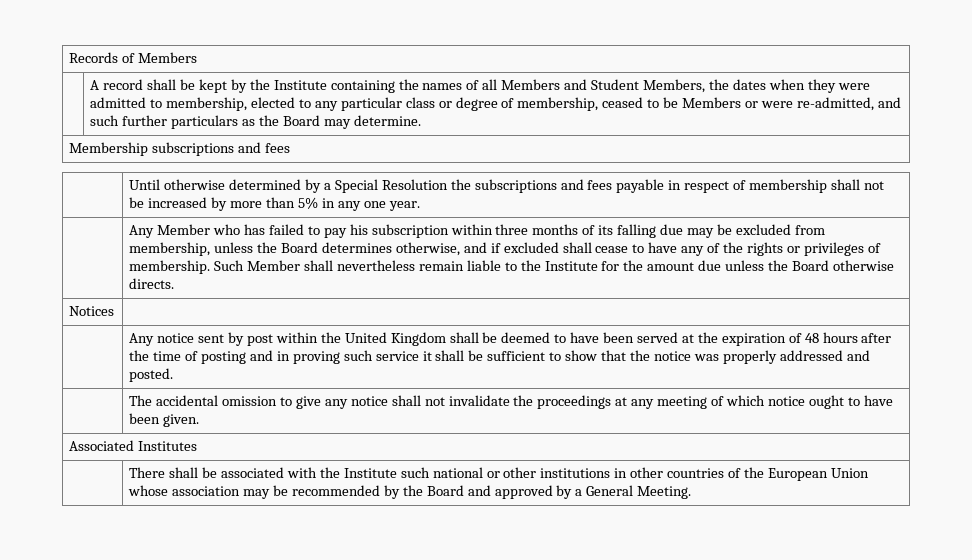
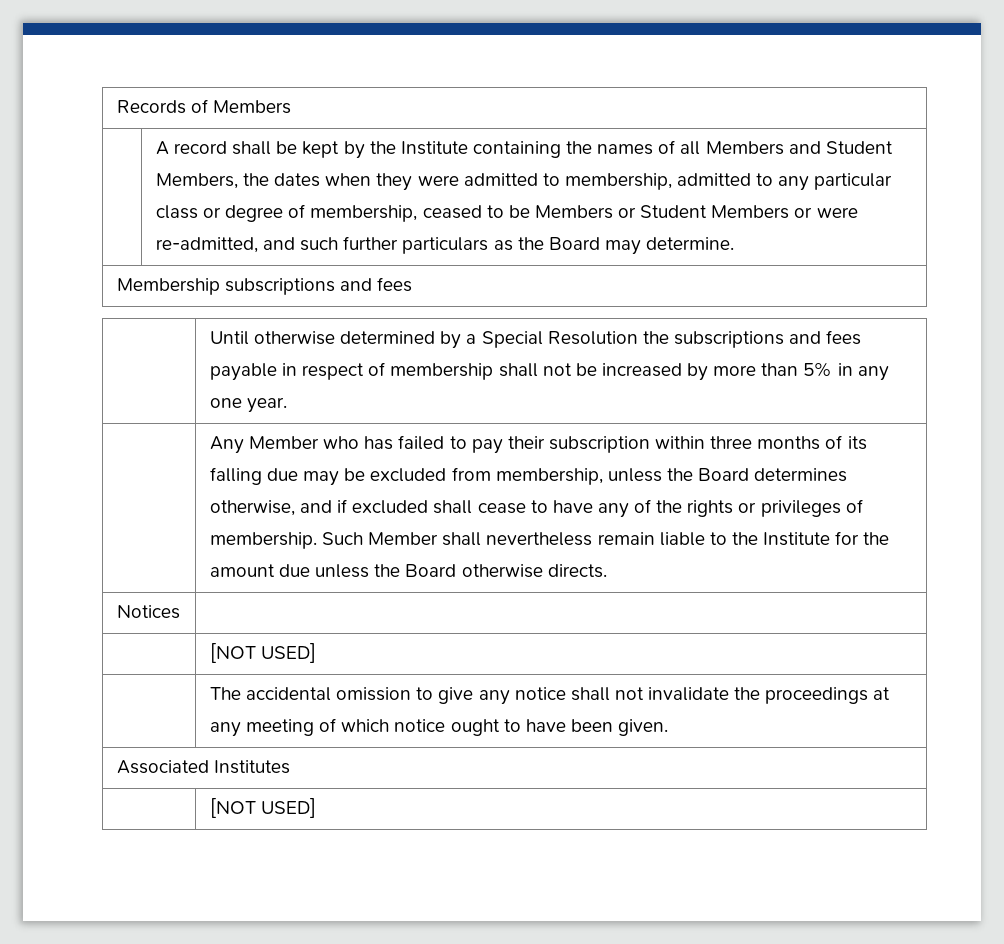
- A record shall be kept by the Institute containing the names of all Members and Student Members, the dates when they were admitted to membership, elected to any particular class or degree of membership, ceased to be Members or were re-admitted, and such further particulars as the Board may determine.
+ A record shall be kept by the Institute containing the names of all Members and Student Members, the dates when they were admitted to membership, admitted to any particular class or degree of membership, ceased to be Members or Student Members or were re-admitted, and such further particulars as the Board may determine.
- Any Member who has failed to pay his subscription within three months of its falling due may be excluded from membership, unless the Board determines otherwise, and if excluded shall cease to have any of the rights or privileges of membership.
+ Any Member who has failed to pay their subscription within three months of its falling due may be excluded from membership, unless the Board determines otherwise, and if excluded shall cease to have any of the rights or privileges of membership.
  Notices |
- | Any notice sent by post within the United Kingdom shall be deemed to have been served at the expiration of 48 hours after the time of posting and in proving such service it shall be sufficient to show that the notice was properly addressed and posted.
+ | [NOT USED]
  Associated Institutes
- | There shall be associated with the Institute such national or other institutions in other countries of the European Union whose association may be recommended by the Board and approved by a General Meeting.
+ | [NOT USED]

